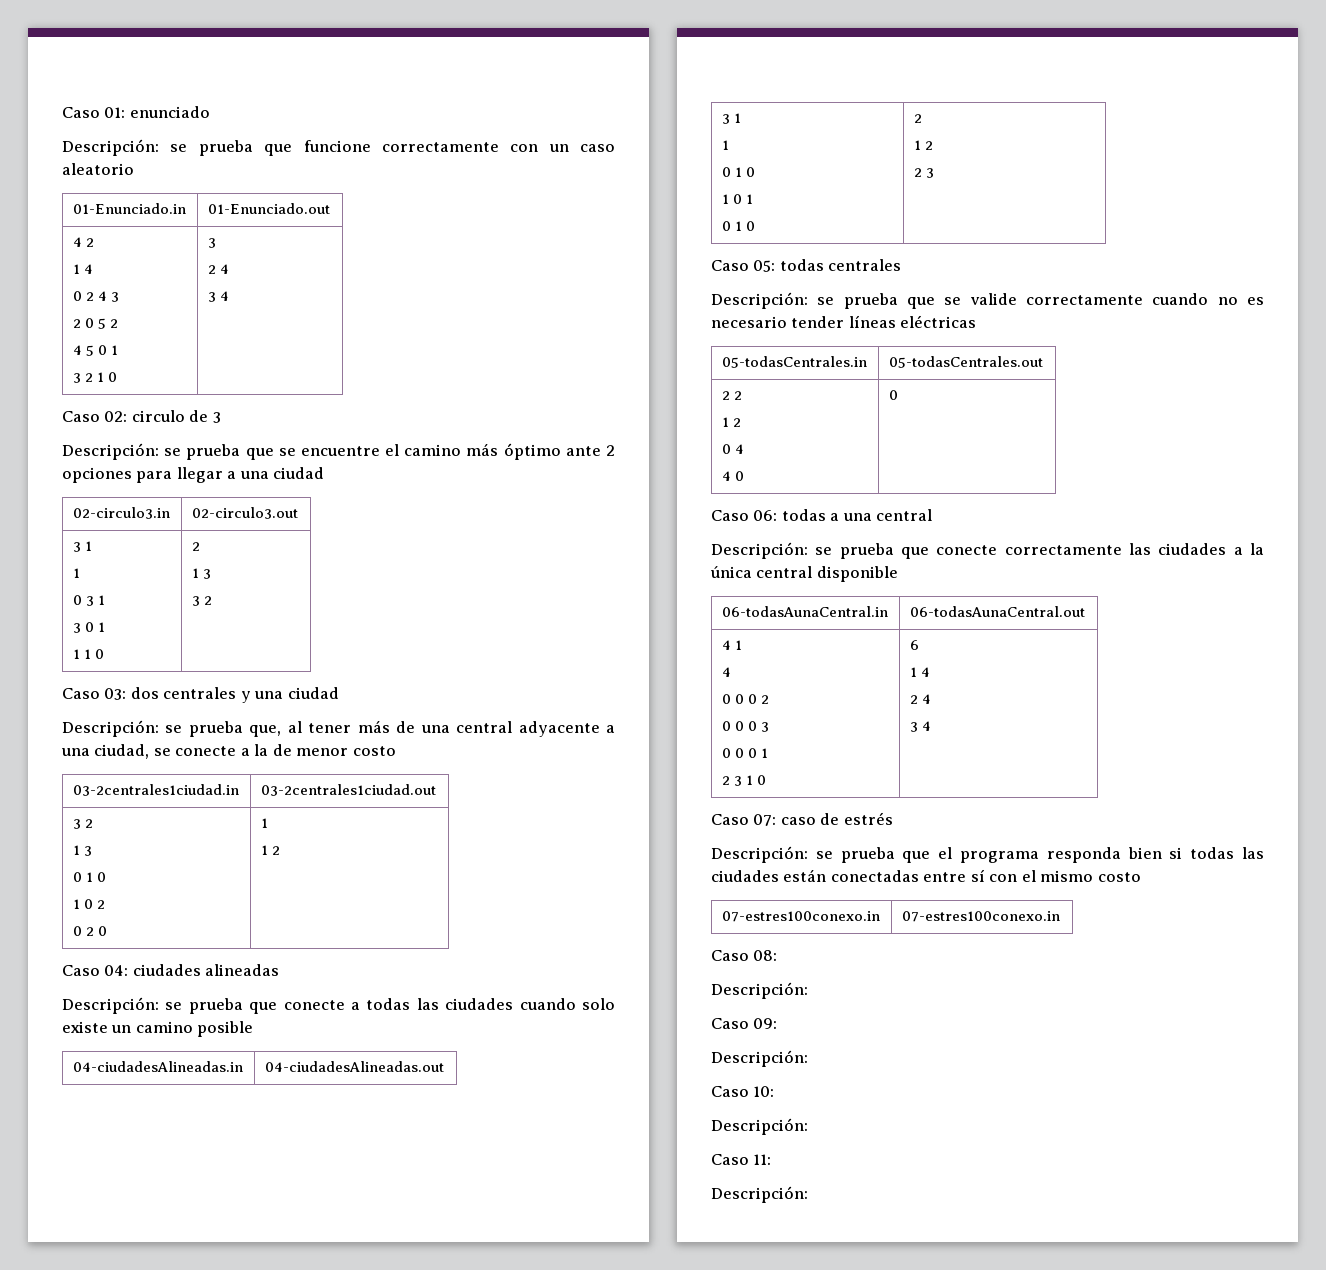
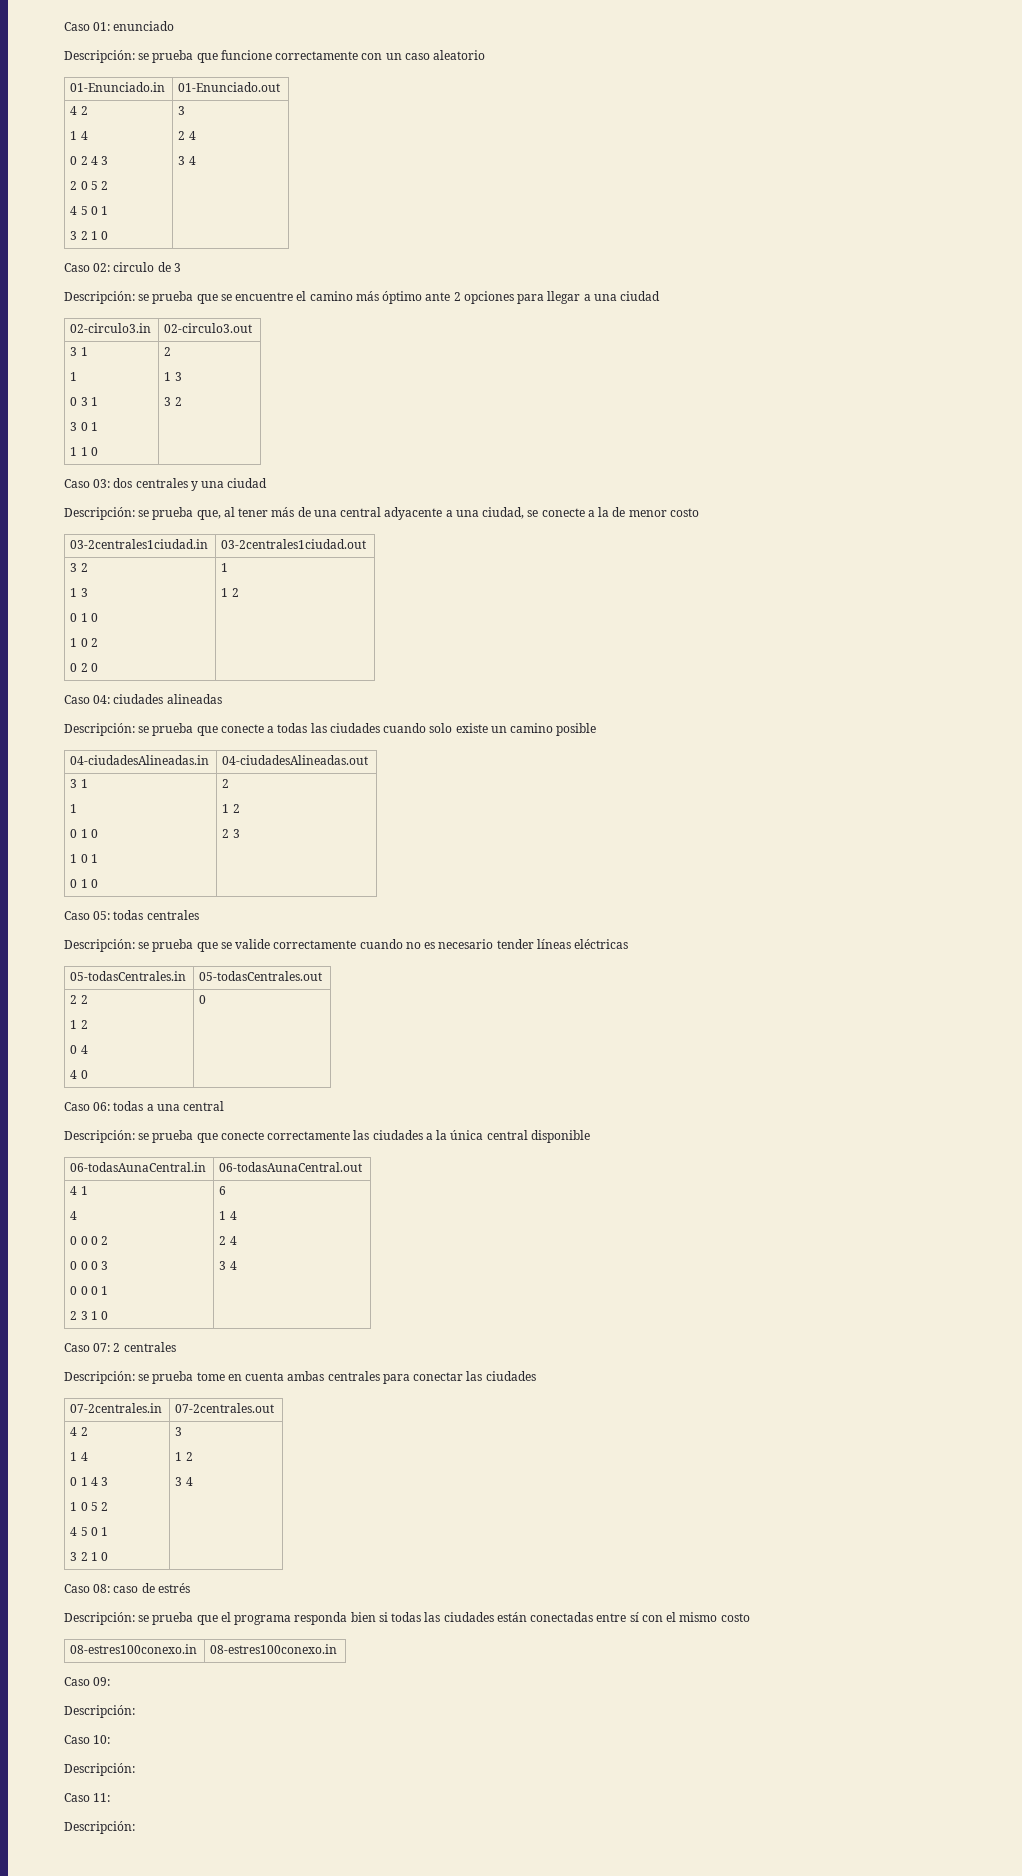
- Caso 07: caso de estrés
+ Caso 07: 2 centrales
+ Descripción: se prueba tome en cuenta ambas centrales para conectar las ciudades
+ 07-2centrales.in | 07-2centrales.out
+ 4 2
+ 1 4
+ 0 1 4 3
+ 1 0 5 2
+ 4 5 0 1
+ 3 2 1 0 | 3
+ 1 2
+ 3 4
+ Caso 08: caso de estrés
- 07-estres100conexo.in | 07-estres100conexo.in
- Caso 08:
- Descripción:
+ 08-estres100conexo.in | 08-estres100conexo.in

